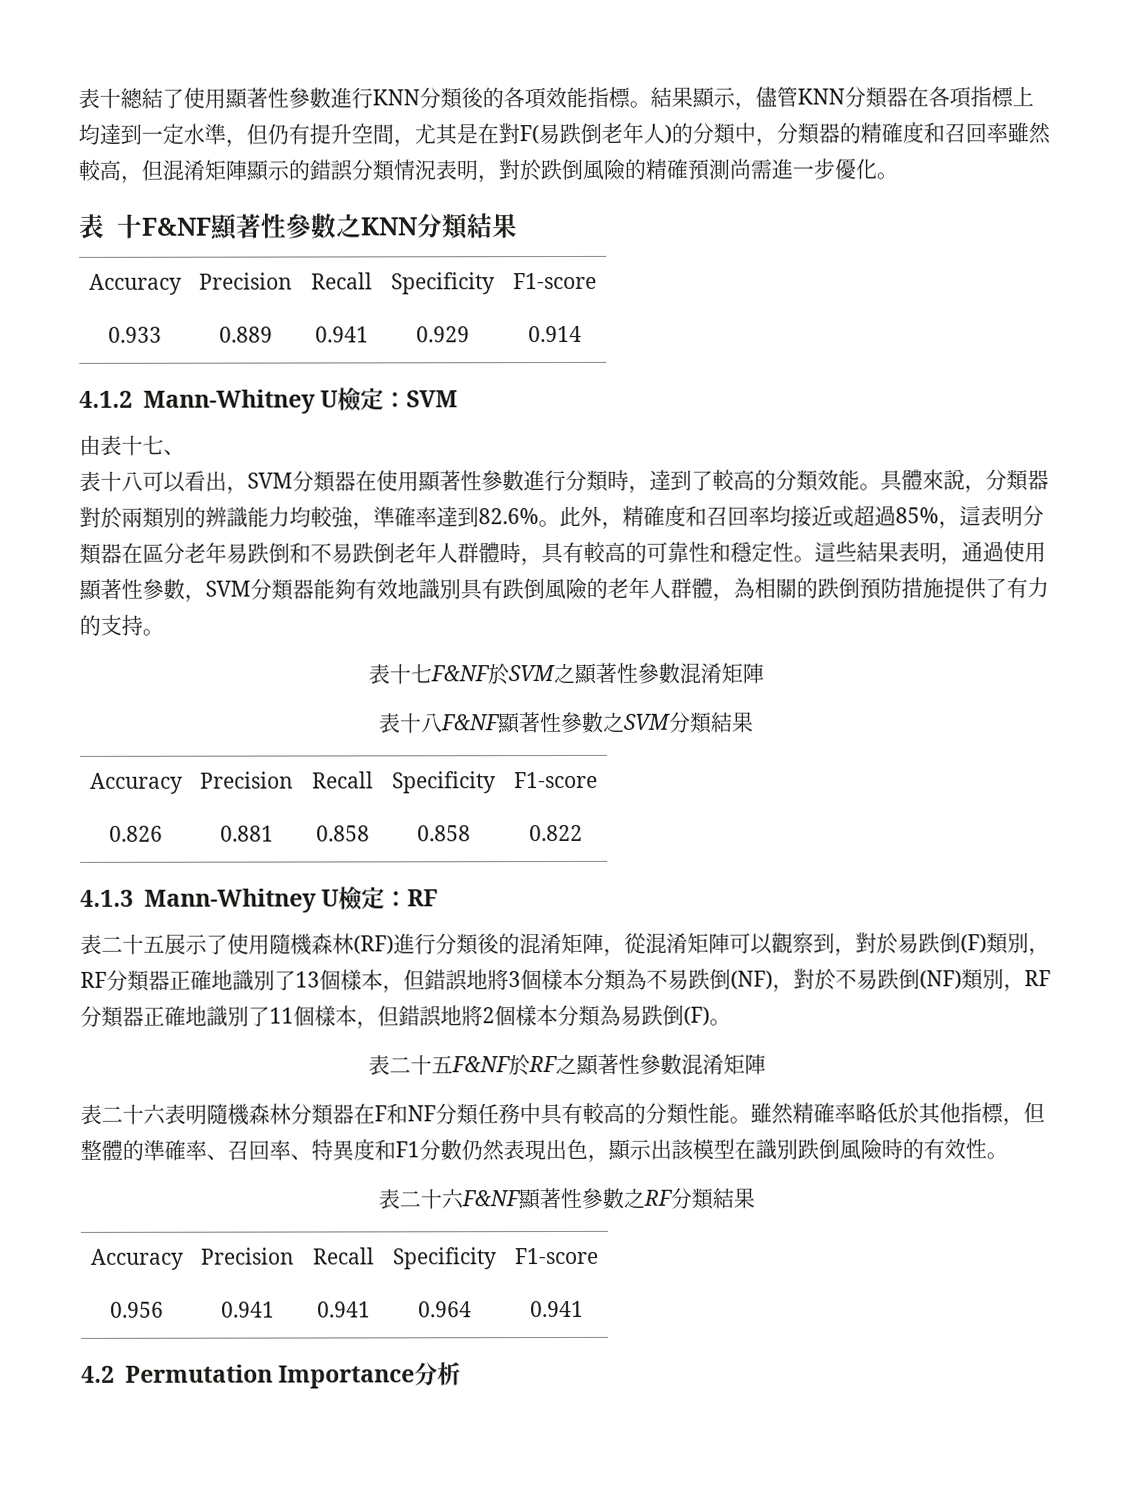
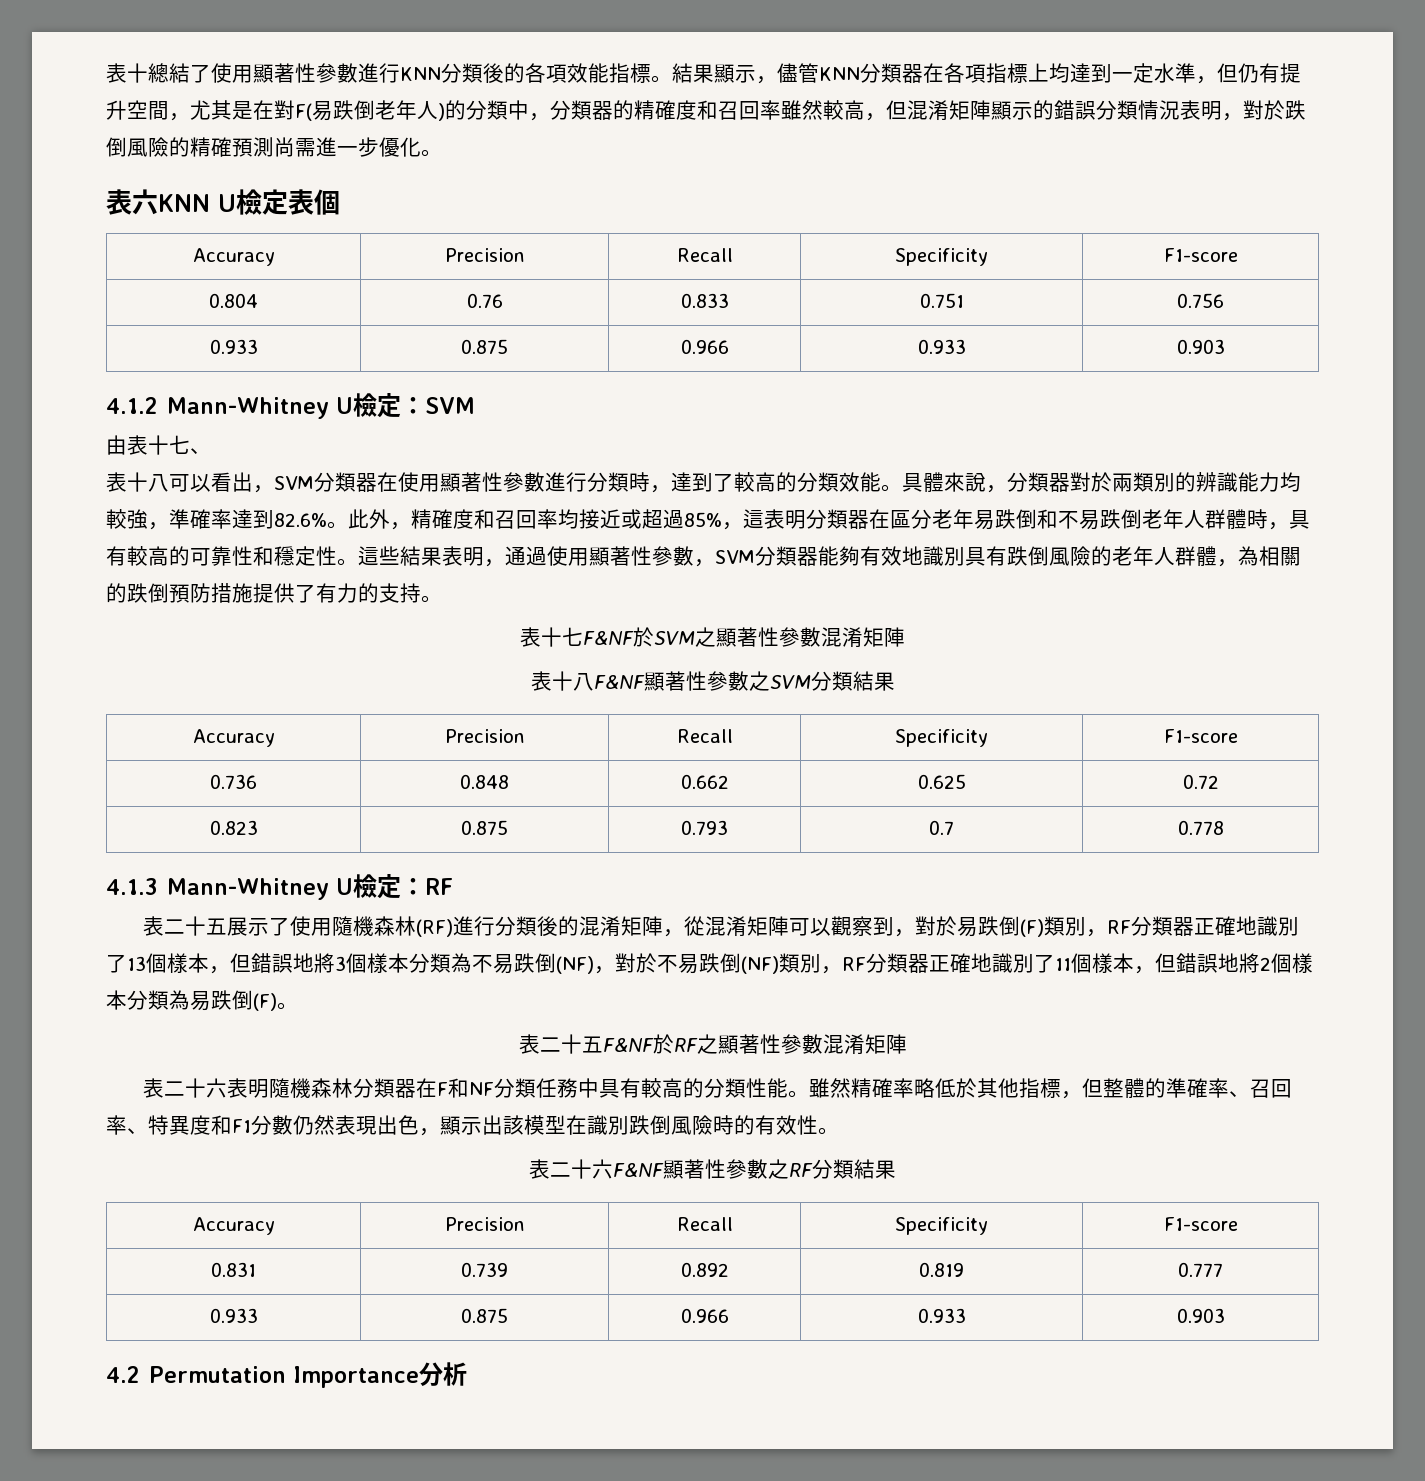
- 表十F&NF顯著性參數之KNN分類結果
+ 表六KNN U檢定表個
  Accuracy | Precision | Recall | Specificity | F1-score
- 0.933 | 0.889 | 0.941 | 0.929 | 0.914
+ 0.804 | 0.76 | 0.833 | 0.751 | 0.756
+ 0.933 | 0.875 | 0.966 | 0.933 | 0.903
- 0.826 | 0.881 | 0.858 | 0.858 | 0.822
+ 0.736 | 0.848 | 0.662 | 0.625 | 0.72
+ 0.823 | 0.875 | 0.793 | 0.7 | 0.778
- 0.956 | 0.941 | 0.941 | 0.964 | 0.941
+ 0.831 | 0.739 | 0.892 | 0.819 | 0.777
+ 0.933 | 0.875 | 0.966 | 0.933 | 0.903

